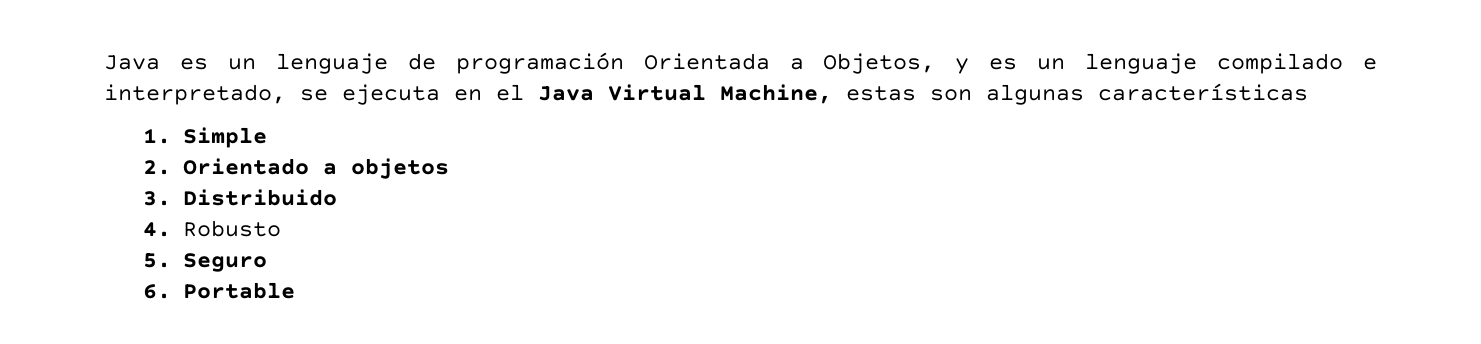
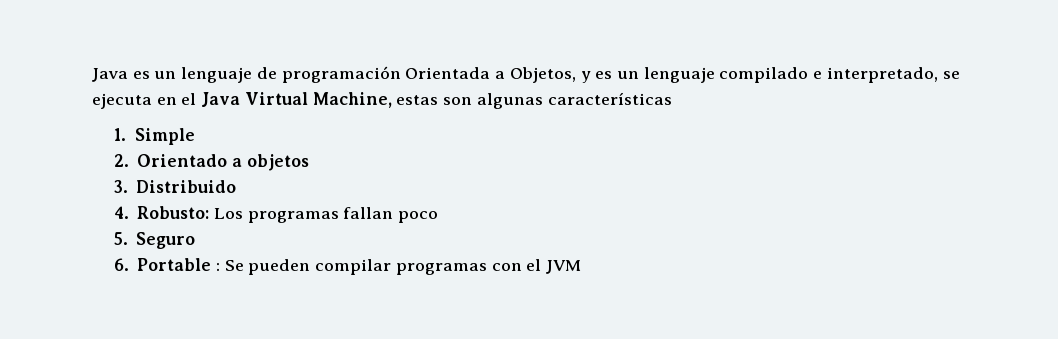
- 4. Robusto
+ 4. Robusto: Los programas fallan poco
- 6. Portable
+ 6. Portable : Se pueden compilar programas con el JVM

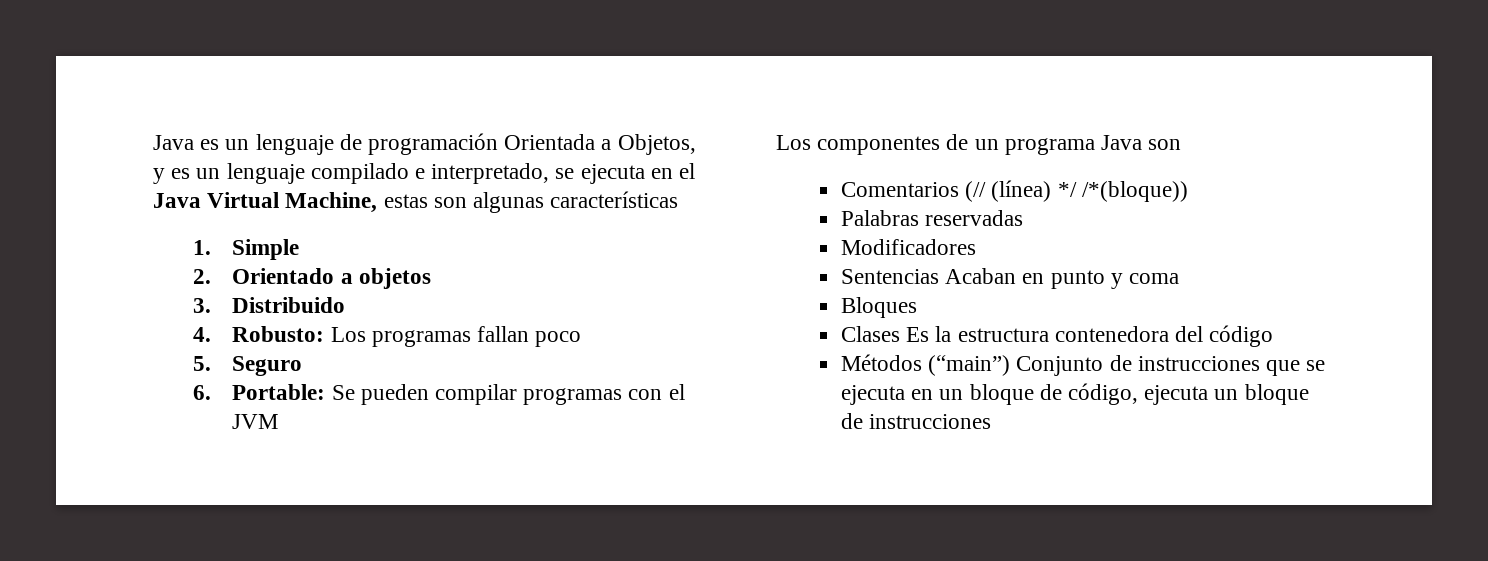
- 6. Portable : Se pueden compilar programas con el JVM
+ 6. Portable: Se pueden compilar programas con el JVM
+ Los componentes de un programa Java son
+ Comentarios (// (línea) */ /*(bloque))
+ Palabras reservadas
+ Modificadores
+ Sentencias Acaban en punto y coma
+ Bloques
+ Clases Es la estructura contenedora del código
+ Métodos (“main”) Conjunto de instrucciones que se ejecuta en un bloque de código, ejecuta un bloque de instrucciones

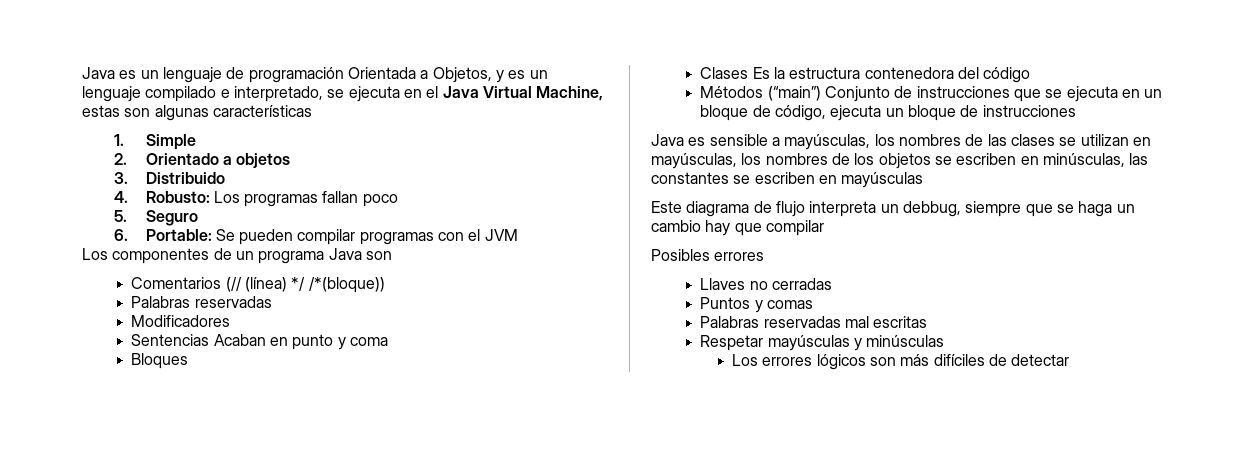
+ Java es sensible a mayúsculas, los nombres de las clases se utilizan en mayúsculas, los nombres de los objetos se escriben en minúsculas, las constantes se escriben en mayúsculas
+ Este diagrama de flujo interpreta un debbug, siempre que se haga un cambio hay que compilar
+ Posibles errores
+ Llaves no cerradas
+ Puntos y comas
+ Palabras reservadas mal escritas
+ Respetar mayúsculas y minúsculas
+ Los errores lógicos son más difíciles de detectar

